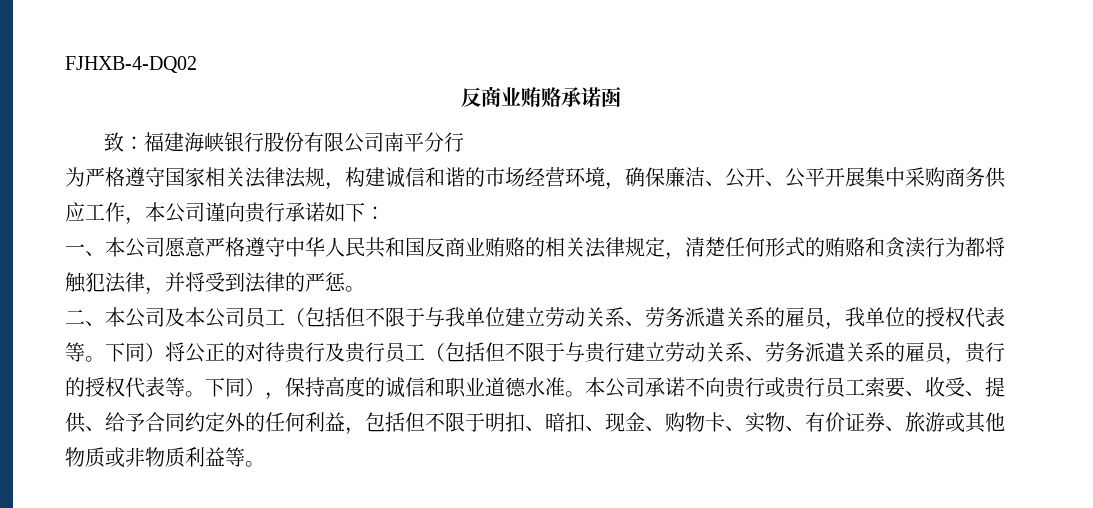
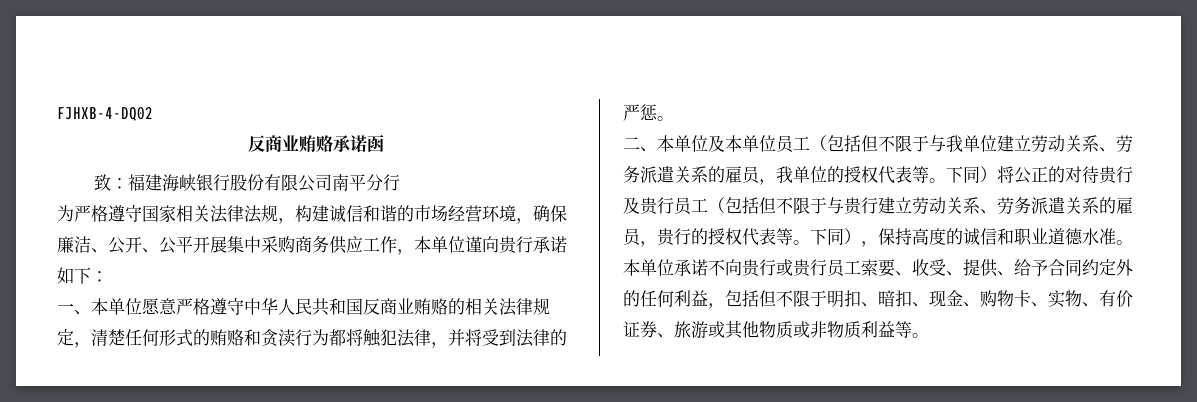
- 为严格遵守国家相关法律法规，构建诚信和谐的市场经营环境，确保廉洁、公开、公平开展集中采购商务供应工作，本公司谨向贵行承诺如下：
+ 为严格遵守国家相关法律法规，构建诚信和谐的市场经营环境，确保廉洁、公开、公平开展集中采购商务供应工作，本单位谨向贵行承诺如下：
- 一、本公司愿意严格遵守中华人民共和国反商业贿赂的相关法律规定，清楚任何形式的贿赂和贪渎行为都将触犯法律，并将受到法律的严惩。
+ 一、本单位愿意严格遵守中华人民共和国反商业贿赂的相关法律规定，清楚任何形式的贿赂和贪渎行为都将触犯法律，并将受到法律的严惩。
- 二、本公司及本公司员工（包括但不限于与我单位建立劳动关系、劳务派遣关系的雇员，我单位的授权代表等。
+ 二、本单位及本单位员工（包括但不限于与我单位建立劳动关系、劳务派遣关系的雇员，我单位的授权代表等。
- 本公司承诺不向贵行或贵行员工索要、收受、提供、给予合同约定外的任何利益，包括但不限于明扣、暗扣、现金、购物卡、实物、有价证券、旅游或其他物质或非物质利益等。
+ 本单位承诺不向贵行或贵行员工索要、收受、提供、给予合同约定外的任何利益，包括但不限于明扣、暗扣、现金、购物卡、实物、有价证券、旅游或其他物质或非物质利益等。

